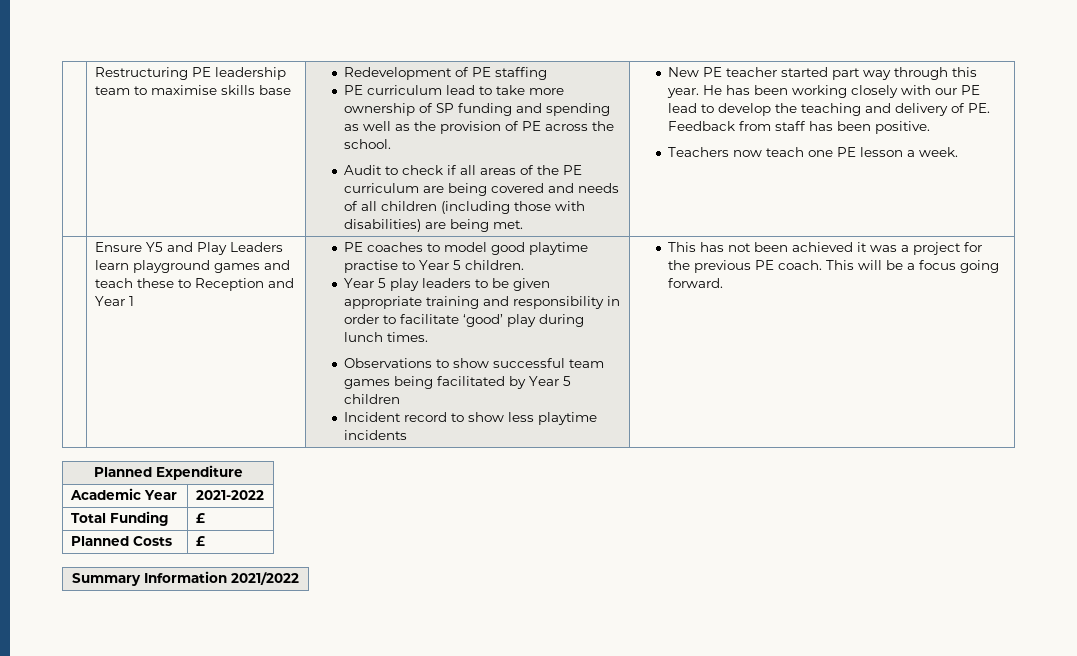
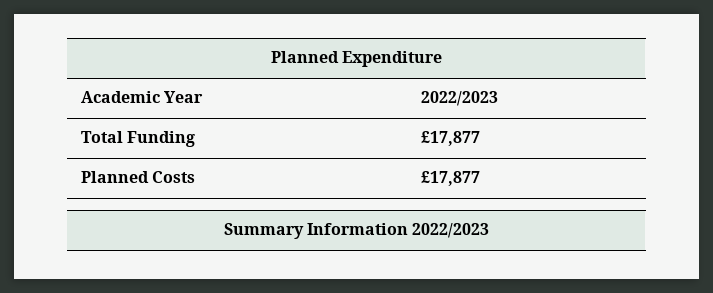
- Restructuring PE leadership team to maximise skills base | Redevelopment of PE staffing
- PE curriculum lead to take more ownership of SP funding and spending as well as the provision of PE across the school.
- Audit to check if all areas of the PE curriculum are being covered and needs of all children (including those with disabilities) are being met. | New PE teacher started part way through this year. He has been working closely with our PE lead to develop the teaching and delivery of PE. Feedback from staff has been positive.
- Teachers now teach one PE lesson a week.
- | Ensure Y5 and Play Leaders learn playground games and teach these to Reception and Year 1 | PE coaches to model good playtime practise to Year 5 children.
- Year 5 play leaders to be given appropriate training and responsibility in order to facilitate ‘good’ play during lunch times.
- Observations to show successful team games being facilitated by Year 5 children
- Incident record to show less playtime incidents | This has not been achieved it was a project for the previous PE coach. This will be a focus going forward.
- Academic Year | 2021-2022
+ Academic Year | 2022/2023
- Total Funding | £
+ Total Funding | £17,877
- Planned Costs | £
+ Planned Costs | £17,877
- Summary Information 2021/2022
+ Summary Information 2022/2023

